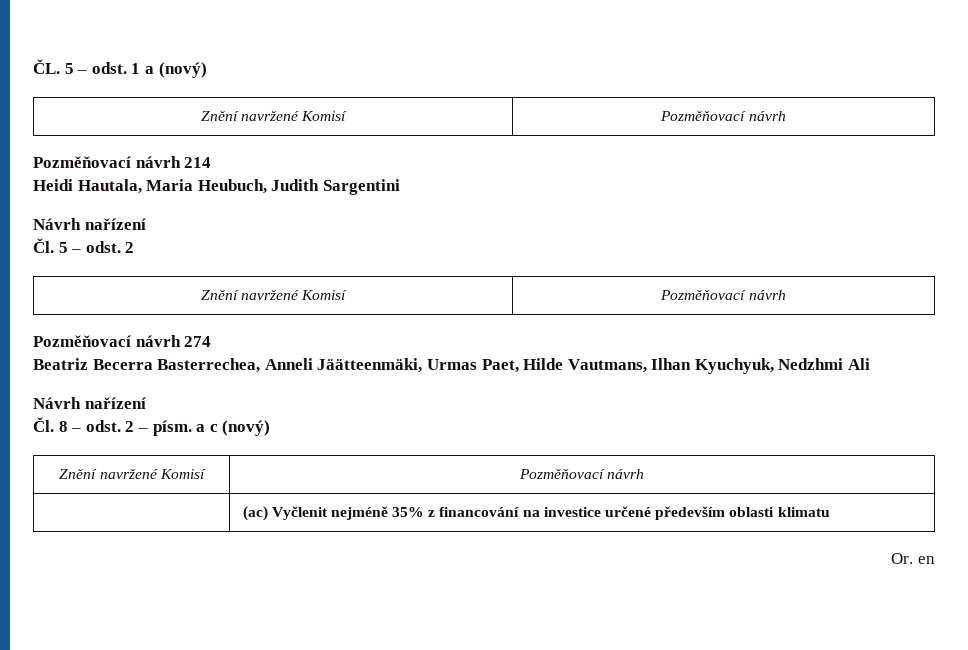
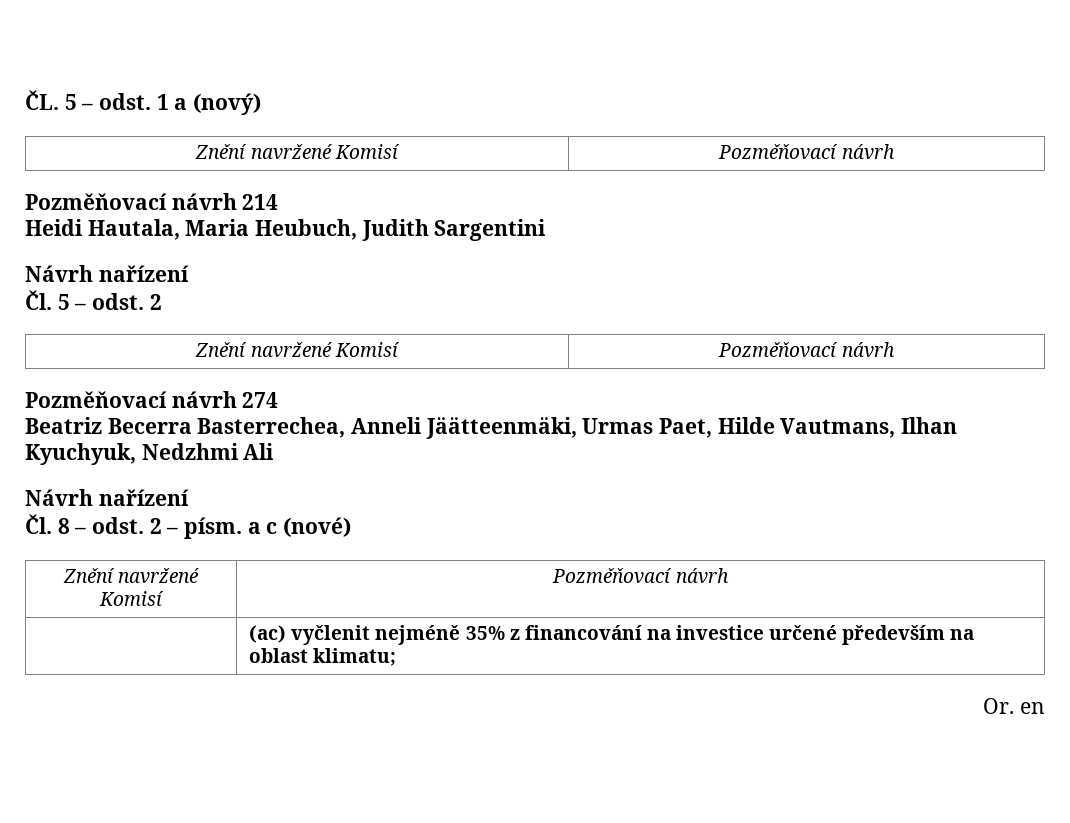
- Čl. 8 – odst. 2 – písm. a c (nový)
+ Čl. 8 – odst. 2 – písm. a c (nové)
- | (ac) Vyčlenit nejméně 35% z financování na investice určené především oblasti klimatu
+ | (ac) vyčlenit nejméně 35% z financování na investice určené především na oblast klimatu;

